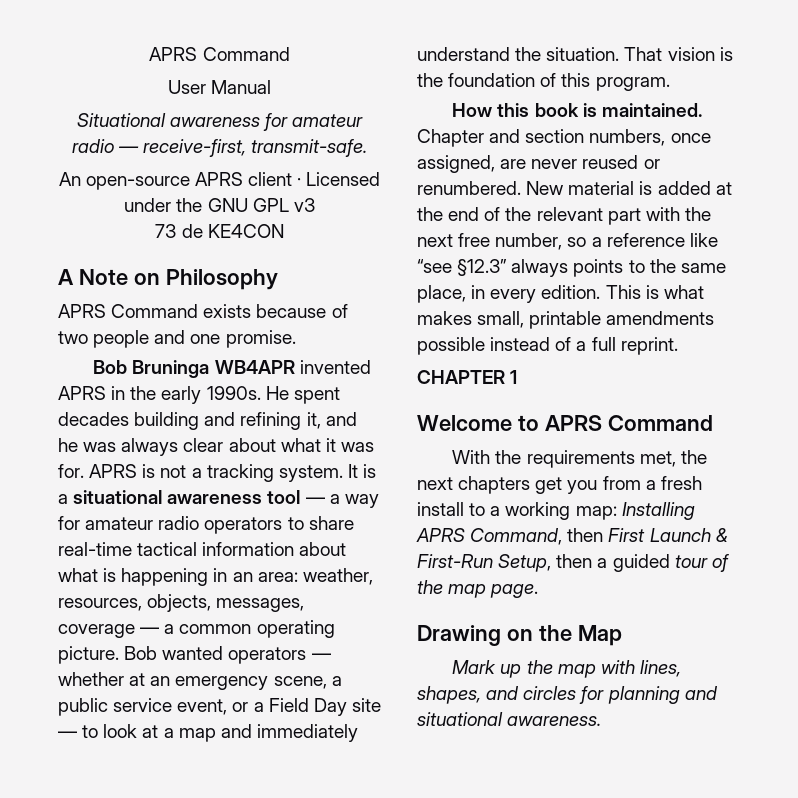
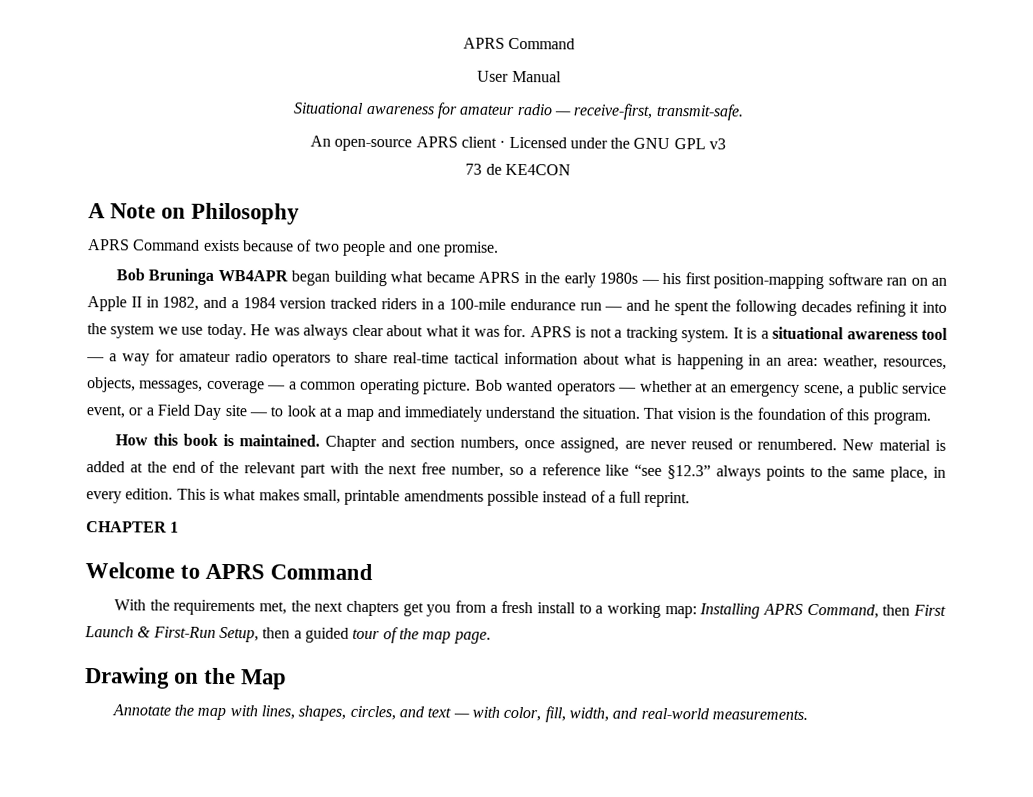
- Bob Bruninga WB4APR invented APRS in the early 1990s. He spent decades building and refining it, and he was always clear about what it was for.
+ Bob Bruninga WB4APR began building what became APRS in the early 1980s — his first position-mapping software ran on an Apple II in 1982, and a 1984 version tracked riders in a 100-mile endurance run — and he spent the following decades refining it into the system we use today. He was always clear about what it was for.
- Mark up the map with lines, shapes, and circles for planning and situational awareness.
+ Annotate the map with lines, shapes, circles, and text — with color, fill, width, and real-world measurements.

